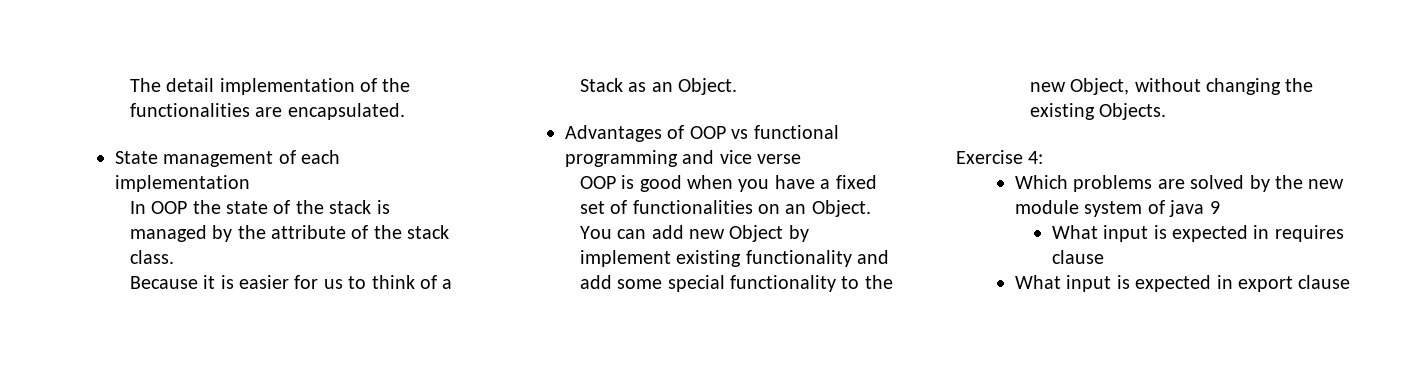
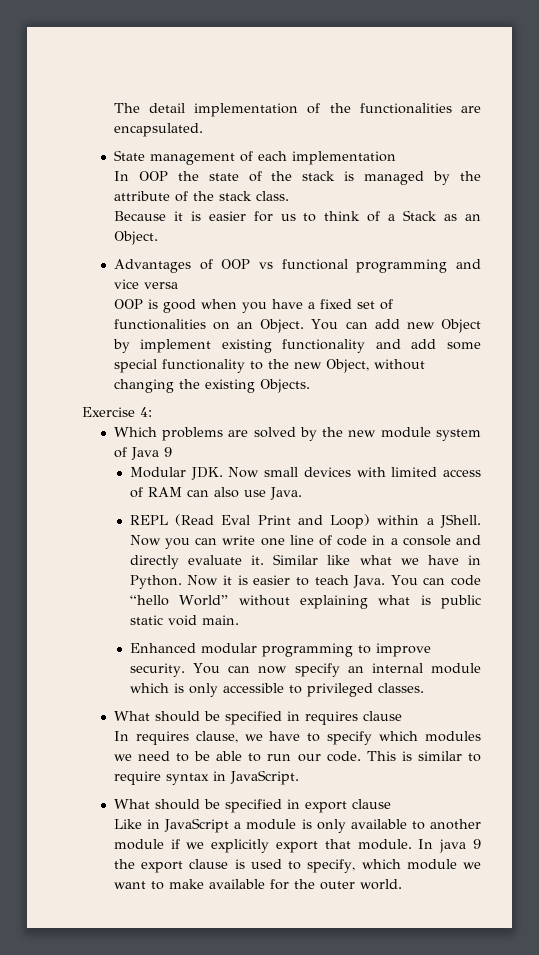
- Advantages of OOP vs functional programming and vice verse
+ Advantages of OOP vs functional programming and vice versa
- Which problems are solved by the new module system of java 9
+ Which problems are solved by the new module system of Java 9
- What input is expected in requires clause
- What input is expected in export clause
+ Modular JDK. Now small devices with limited access of RAM can also use Java.
+ REPL (Read Eval Print and Loop) within a JShell. Now you can write one line of code in a console and directly evaluate it. Similar like what we have in Python. Now it is easier to teach Java. You can code “hello World” without explaining what is public static void main.
+ Enhanced modular programming to improve security. You can now specify an internal module which is only accessible to privileged classes.
+ What should be specified in requires clause
+ In requires clause, we have to specify which modules we need to be able to run our code. This is similar to require syntax in JavaScript.
+ What should be specified in export clause
+ Like in JavaScript a module is only available to another module if we explicitly export that module. In java 9 the export clause is used to specify, which module we want to make available for the outer world.

